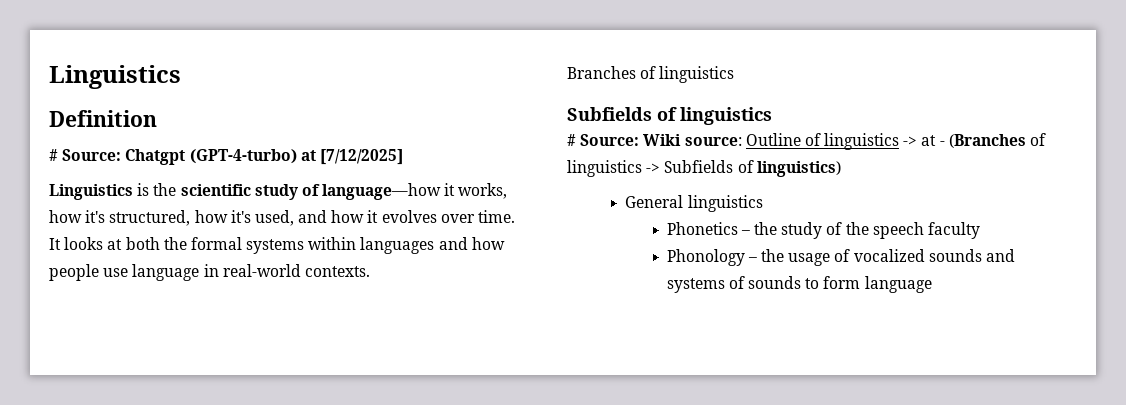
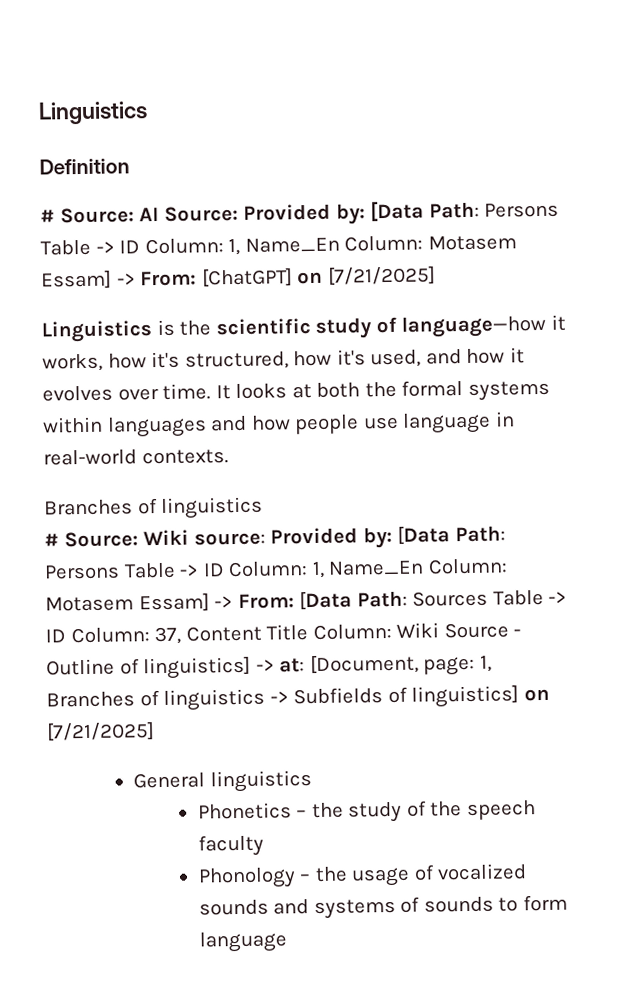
- # Source: Chatgpt (GPT-4-turbo) at [7/12/2025]
+ # Source: AI Source: Provided by: [Data Path: Persons Table -> ID Column: 1, Name_En Column: Motasem Essam] -> From: [ChatGPT] on [7/21/2025]
- Subfields of linguistics
- # Source: Wiki source: Outline of linguistics -> at - (Branches of linguistics -> Subfields of linguistics)
+ # Source: Wiki source: Provided by: [Data Path: Persons Table -> ID Column: 1, Name_En Column: Motasem Essam] -> From: [Data Path: Sources Table -> ID Column: 37, Content Title Column: Wiki Source - Outline of linguistics] -> at: [Document, page: 1, Branches of linguistics -> Subfields of linguistics] on [7/21/2025]

